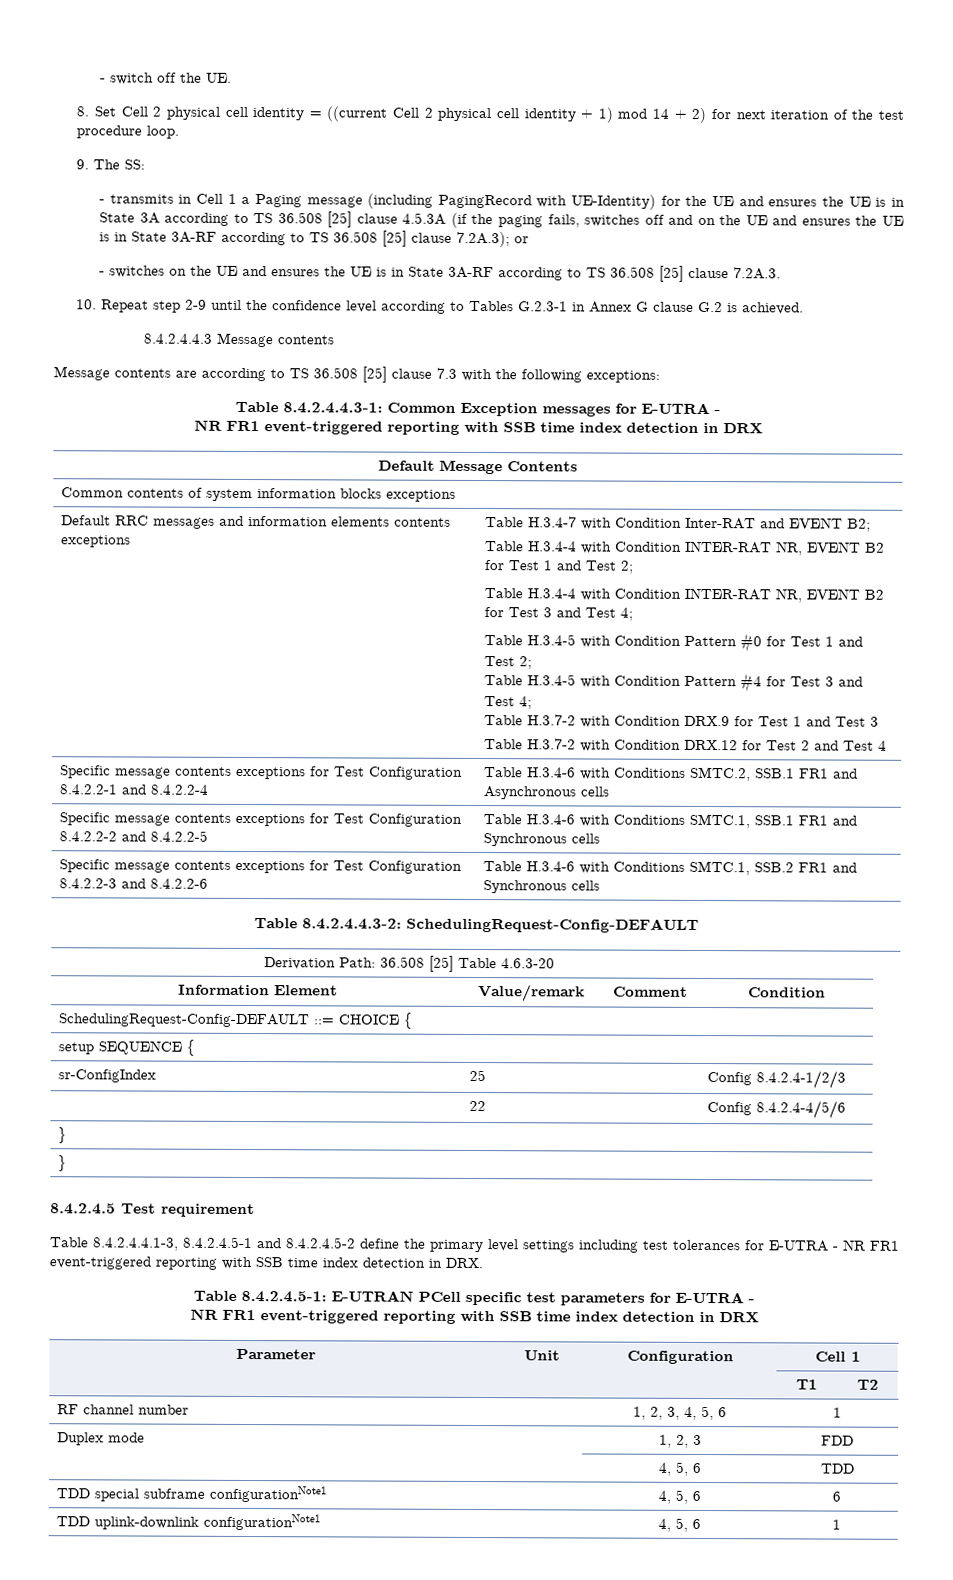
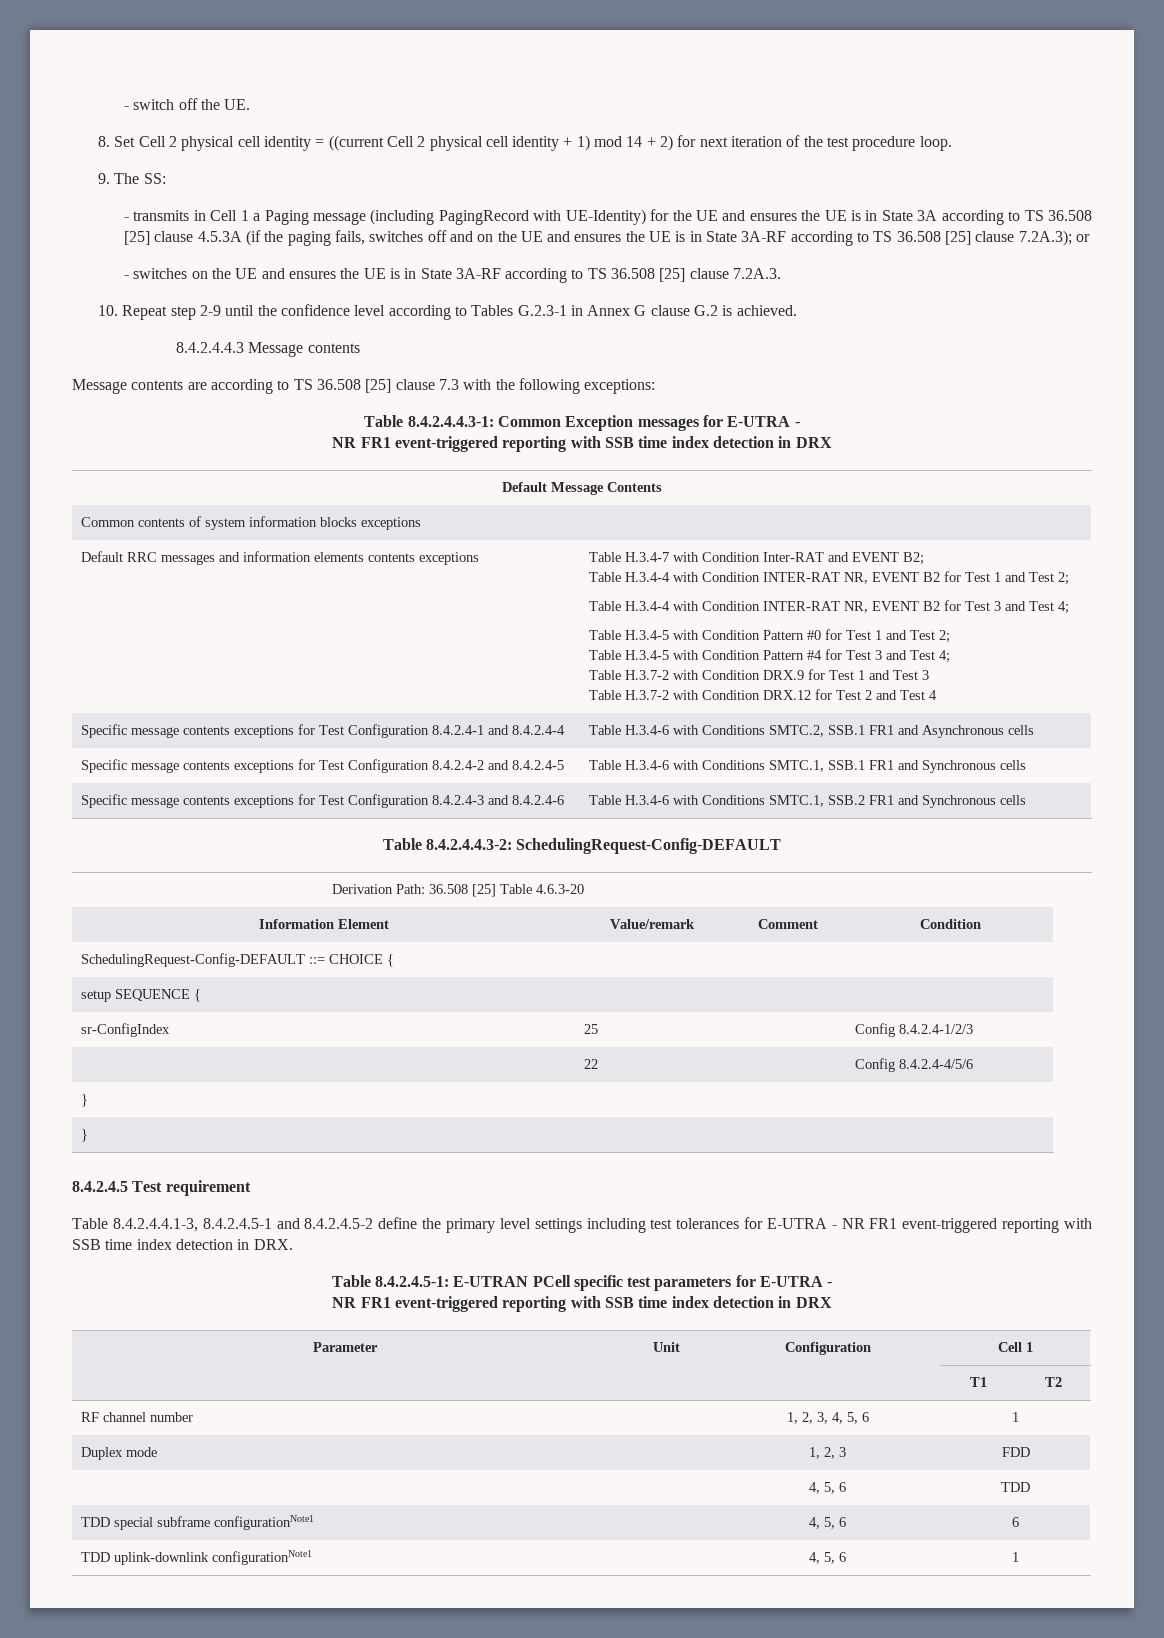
- Specific message contents exceptions for Test Configuration 8.4.2.2-1 and 8.4.2.2-4 | Table H.3.4-6 with Conditions SMTC.2, SSB.1 FR1 and Asynchronous cells
+ Specific message contents exceptions for Test Configuration 8.4.2.4-1 and 8.4.2.4-4 | Table H.3.4-6 with Conditions SMTC.2, SSB.1 FR1 and Asynchronous cells
- Specific message contents exceptions for Test Configuration 8.4.2.2-2 and 8.4.2.2-5 | Table H.3.4-6 with Conditions SMTC.1, SSB.1 FR1 and Synchronous cells
+ Specific message contents exceptions for Test Configuration 8.4.2.4-2 and 8.4.2.4-5 | Table H.3.4-6 with Conditions SMTC.1, SSB.1 FR1 and Synchronous cells
- Specific message contents exceptions for Test Configuration 8.4.2.2-3 and 8.4.2.2-6 | Table H.3.4-6 with Conditions SMTC.1, SSB.2 FR1 and Synchronous cells
+ Specific message contents exceptions for Test Configuration 8.4.2.4-3 and 8.4.2.4-6 | Table H.3.4-6 with Conditions SMTC.1, SSB.2 FR1 and Synchronous cells

